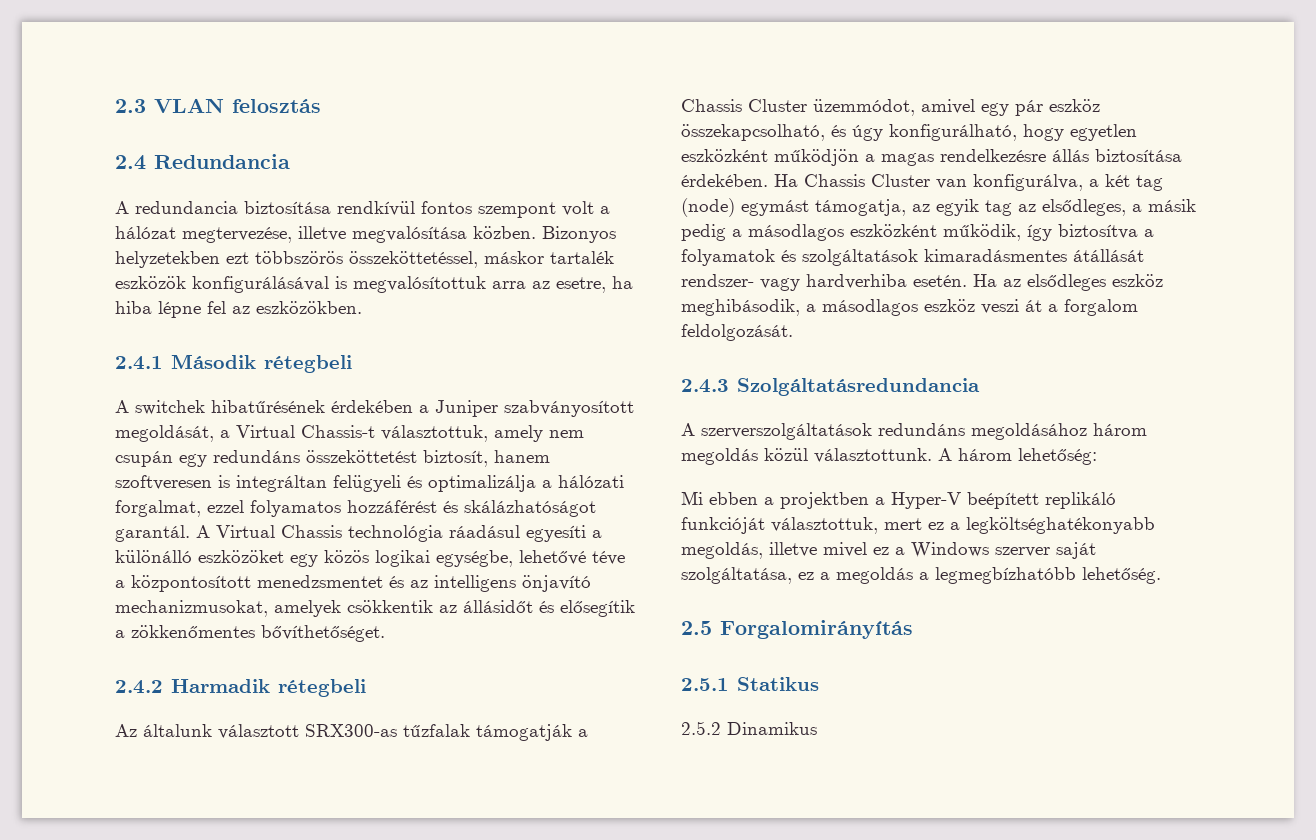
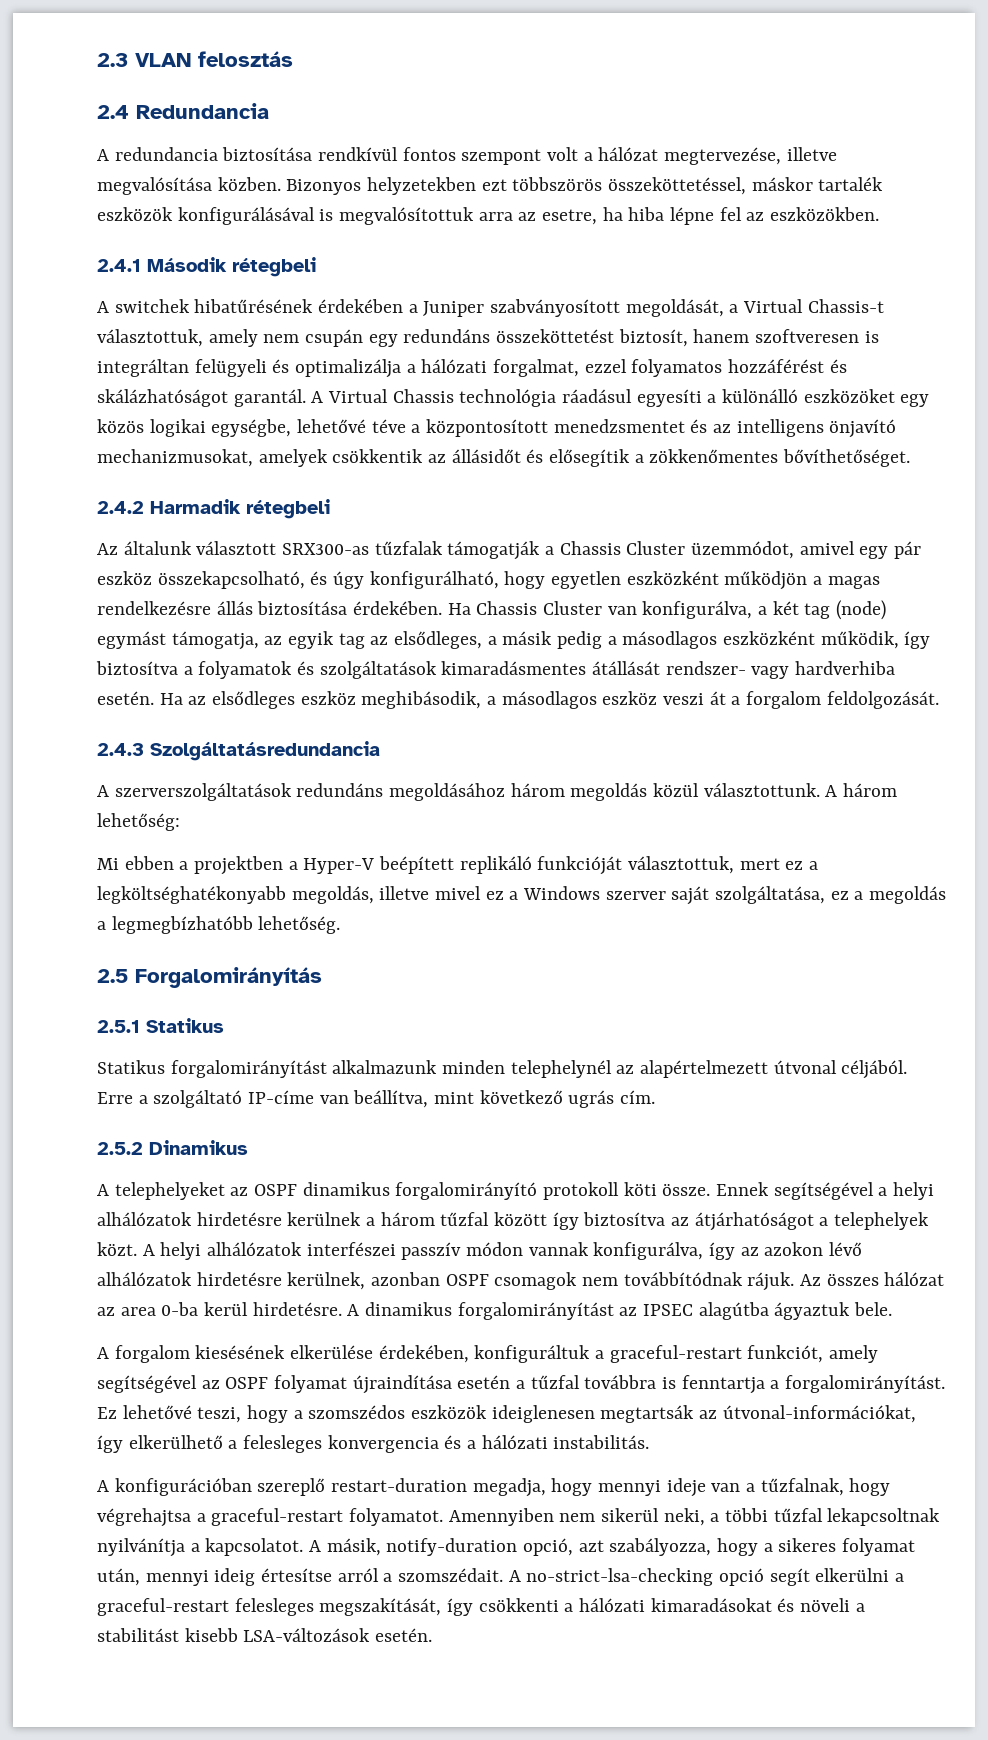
+ Statikus forgalomirányítást alkalmazunk minden telephelynél az alapértelmezett útvonal céljából. Erre a szolgáltató IP-címe van beállítva, mint következő ugrás cím.
  2.5.2 Dinamikus
+ A telephelyeket az OSPF dinamikus forgalomirányító protokoll köti össze. Ennek segítségével a helyi alhálózatok hirdetésre kerülnek a három tűzfal között így biztosítva az átjárhatóságot a telephelyek közt. A helyi alhálózatok interfészei passzív módon vannak konfigurálva, így az azokon lévő alhálózatok hirdetésre kerülnek, azonban OSPF csomagok nem továbbítódnak rájuk. Az összes hálózat az area 0-ba kerül hirdetésre. A dinamikus forgalomirányítást az IPSEC alagútba ágyaztuk bele.
+ A forgalom kiesésének elkerülése érdekében, konfiguráltuk a graceful-restart funkciót, amely segítségével az OSPF folyamat újraindítása esetén a tűzfal továbbra is fenntartja a forgalomirányítást. Ez lehetővé teszi, hogy a szomszédos eszközök ideiglenesen megtartsák az útvonal-információkat, így elkerülhető a felesleges konvergencia és a hálózati instabilitás.
+ A konfigurációban szereplő restart-duration megadja, hogy mennyi ideje van a tűzfalnak, hogy végrehajtsa a graceful-restart folyamatot. Amennyiben nem sikerül neki, a többi tűzfal lekapcsoltnak nyilvánítja a kapcsolatot. A másik, notify-duration opció, azt szabályozza, hogy a sikeres folyamat után, mennyi ideig értesítse arról a szomszédait. A no-strict-lsa-checking opció segít elkerülni a graceful-restart felesleges megszakítását, így csökkenti a hálózati kimaradásokat és növeli a stabilitást kisebb LSA-változások esetén.

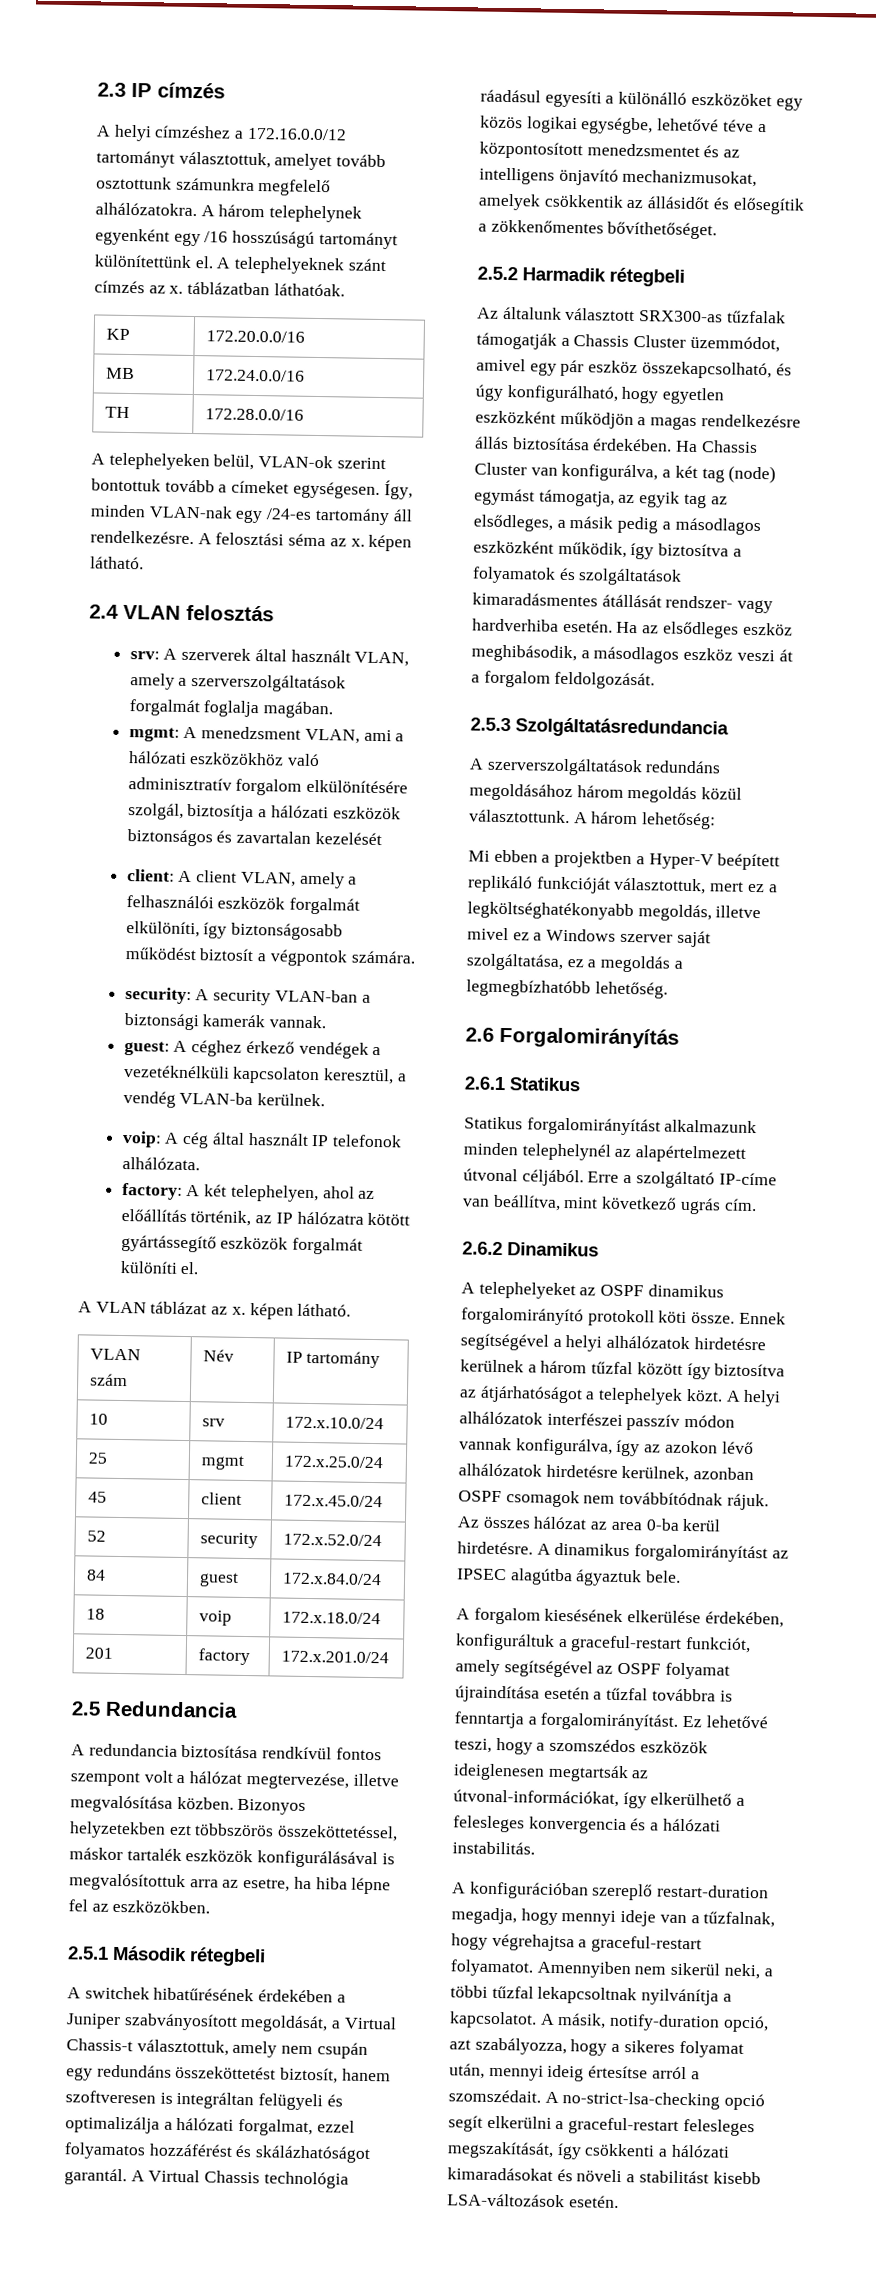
- 2.3 VLAN felosztás
- 2.4 Redundancia
+ 2.3 IP címzés
+ A helyi címzéshez a 172.16.0.0/12 tartományt választottuk, amelyet tovább osztottunk számunkra megfelelő alhálózatokra. A három telephelynek egyenként egy /16 hosszúságú tartományt különítettünk el. A telephelyeknek szánt címzés az x. táblázatban láthatóak.
+ KP | 172.20.0.0/16
+ MB | 172.24.0.0/16
+ TH | 172.28.0.0/16
+ A telephelyeken belül, VLAN-ok szerint bontottuk tovább a címeket egységesen. Így, minden VLAN-nak egy /24-es tartomány áll rendelkezésre. A felosztási séma az x. képen látható.
+ 2.4 VLAN felosztás
+ srv: A szerverek által használt VLAN, amely a szerverszolgáltatások forgalmát foglalja magában.
+ mgmt: A menedzsment VLAN, ami a hálózati eszközökhöz való adminisztratív forgalom elkülönítésére szolgál, biztosítja a hálózati eszközök biztonságos és zavartalan kezelését
+ client: A client VLAN, amely a felhasználói eszközök forgalmát elkülöníti, így biztonságosabb működést biztosít a végpontok számára.
+ security: A security VLAN-ban a biztonsági kamerák vannak.
+ guest: A céghez érkező vendégek a vezetéknélküli kapcsolaton keresztül, a vendég VLAN-ba kerülnek.
+ voip: A cég által használt IP telefonok alhálózata.
+ factory: A két telephelyen, ahol az előállítás történik, az IP hálózatra kötött gyártássegítő eszközök forgalmát különíti el.
+ A VLAN táblázat az x. képen látható.
+ VLAN szám | Név | IP tartomány
+ 10 | srv | 172.x.10.0/24
+ 25 | mgmt | 172.x.25.0/24
+ 45 | client | 172.x.45.0/24
+ 52 | security | 172.x.52.0/24
+ 84 | guest | 172.x.84.0/24
+ 18 | voip | 172.x.18.0/24
+ 201 | factory | 172.x.201.0/24
+ 2.5 Redundancia
- 2.4.1 Második rétegbeli
+ 2.5.1 Második rétegbeli
- 2.4.2 Harmadik rétegbeli
+ 2.5.2 Harmadik rétegbeli
- 2.4.3 Szolgáltatásredundancia
+ 2.5.3 Szolgáltatásredundancia
- 2.5 Forgalomirányítás
+ 2.6 Forgalomirányítás
- 2.5.1 Statikus
+ 2.6.1 Statikus
- 2.5.2 Dinamikus
+ 2.6.2 Dinamikus

